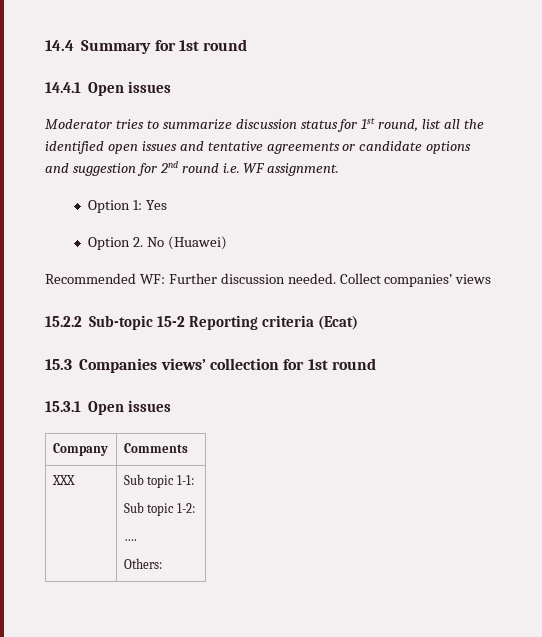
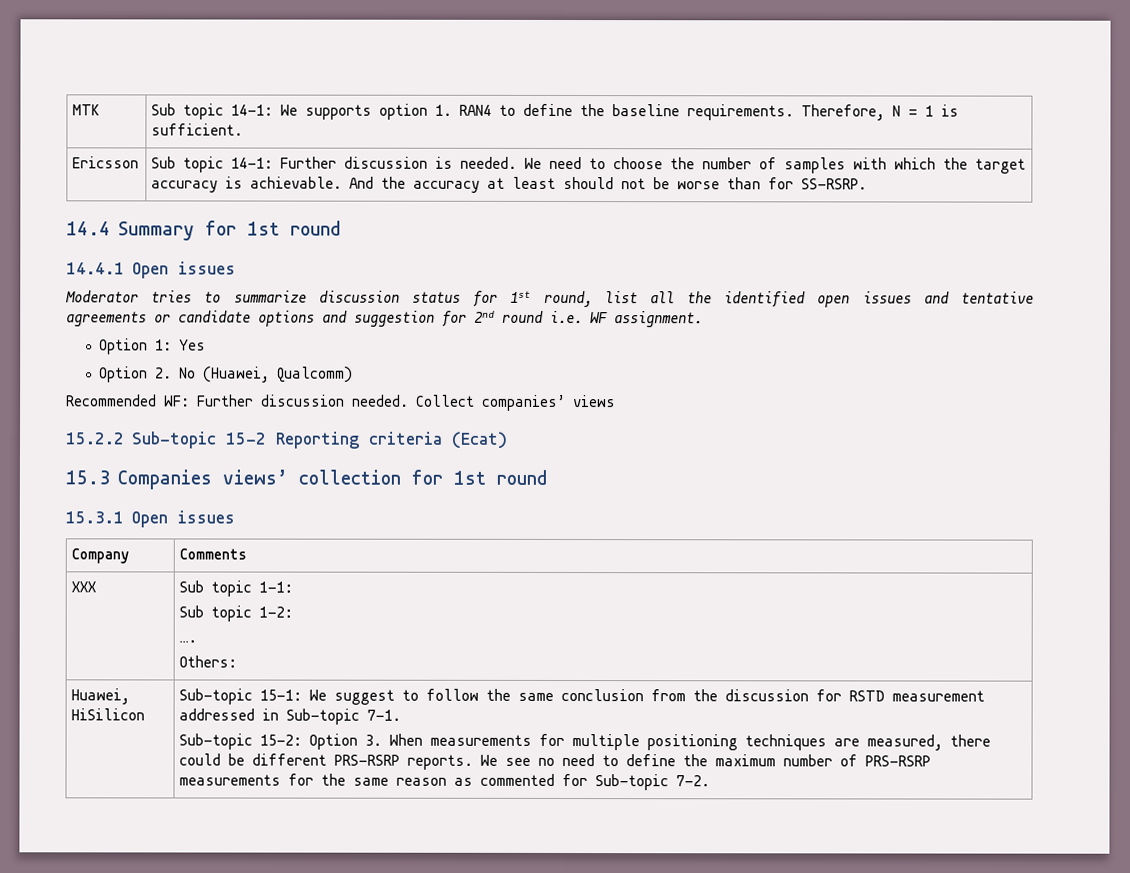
+ MTK | Sub topic 14-1: We supports option 1. RAN4 to define the baseline requirements. Therefore, N = 1 is sufficient.
+ Ericsson | Sub topic 14-1: Further discussion is needed. We need to choose the number of samples with which the target accuracy is achievable. And the accuracy at least should not be worse than for SS-RSRP.
- Option 2. No (Huawei)
+ Option 2. No (Huawei, Qualcomm)
+ Huawei, HiSilicon | Sub-topic 15-1: We suggest to follow the same conclusion from the discussion for RSTD measurement addressed in Sub-topic 7-1.
+ Sub-topic 15-2: Option 3. When measurements for multiple positioning techniques are measured, there could be different PRS-RSRP reports. We see no need to define the maximum number of PRS-RSRP measurements for the same reason as commented for Sub-topic 7-2.

